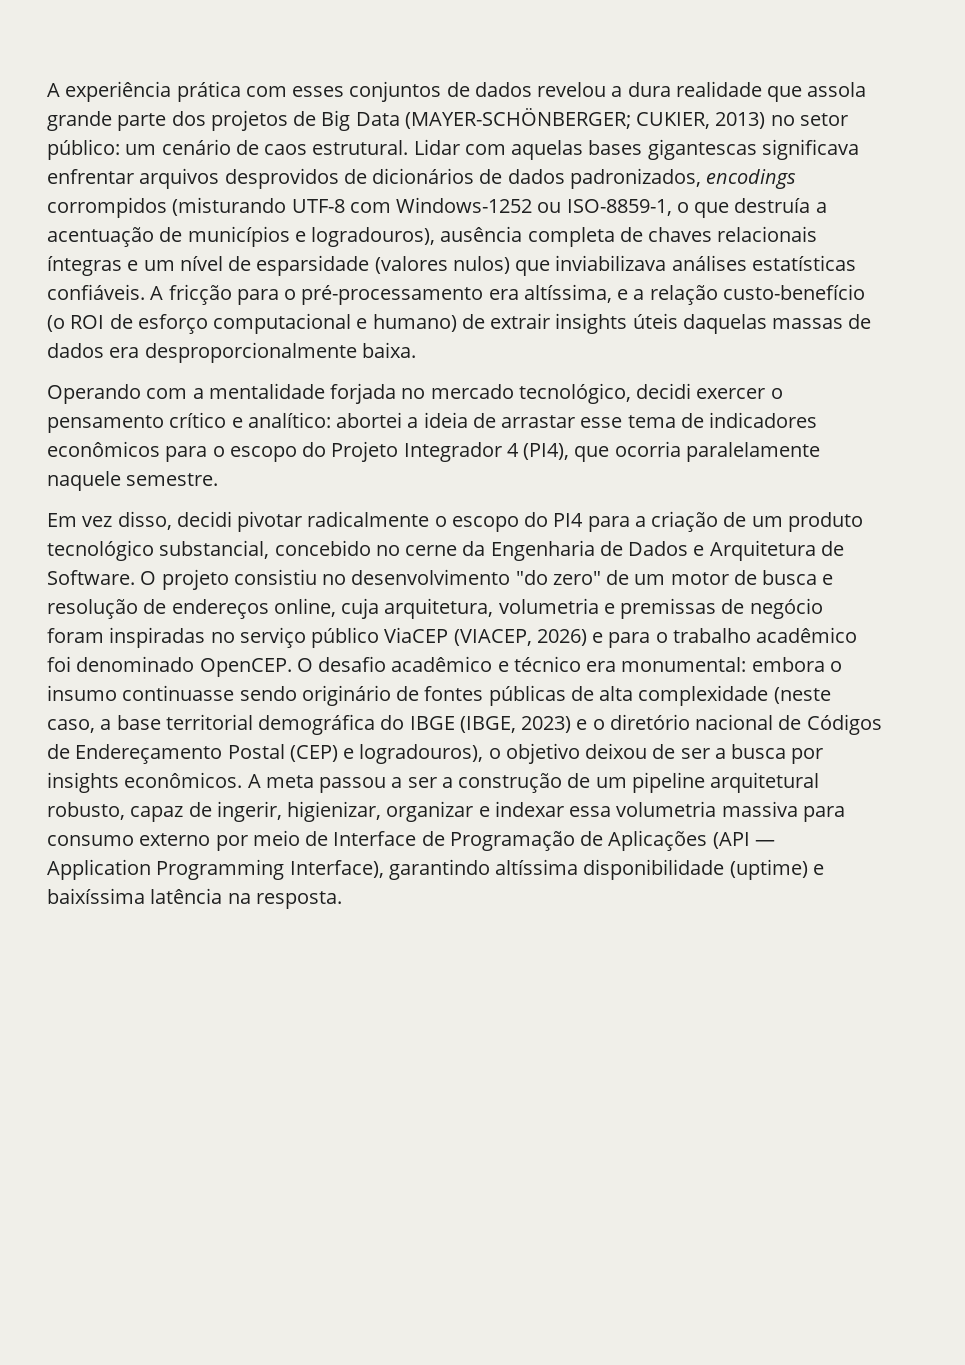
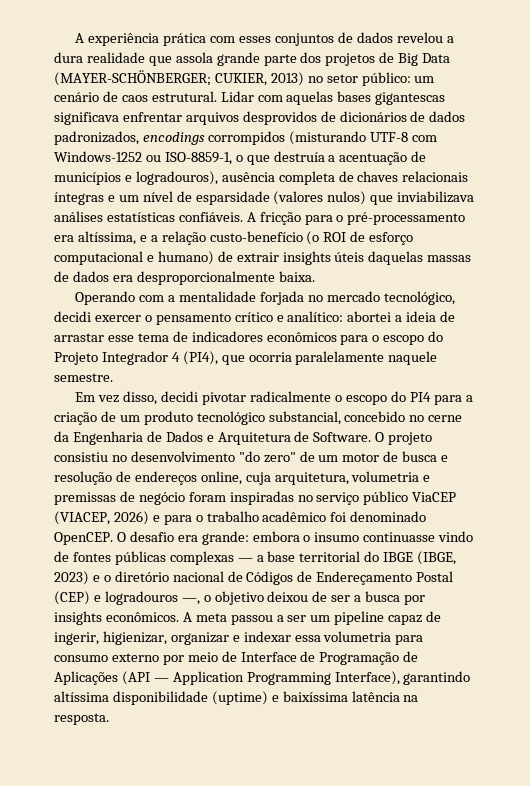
- O desafio acadêmico e técnico era monumental: embora o insumo continuasse sendo originário de fontes públicas de alta complexidade (neste caso, a base territorial demográfica do IBGE (IBGE, 2023) e o diretório nacional de Códigos de Endereçamento Postal (CEP) e logradouros), o objetivo deixou de ser a busca por insights econômicos.
+ O desafio era grande: embora o insumo continuasse vindo de fontes públicas complexas — a base territorial do IBGE (IBGE, 2023) e o diretório nacional de Códigos de Endereçamento Postal (CEP) e logradouros —, o objetivo deixou de ser a busca por insights econômicos.
- A meta passou a ser a construção de um pipeline arquitetural robusto, capaz de ingerir, higienizar, organizar e indexar essa volumetria massiva para consumo externo por meio de Interface de Programação de Aplicações (API — Application Programming Interface), garantindo altíssima disponibilidade (uptime) e baixíssima latência na resposta.
+ A meta passou a ser um pipeline capaz de ingerir, higienizar, organizar e indexar essa volumetria para consumo externo por meio de Interface de Programação de Aplicações (API — Application Programming Interface), garantindo altíssima disponibilidade (uptime) e baixíssima latência na resposta.

